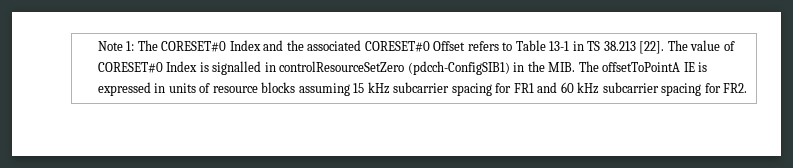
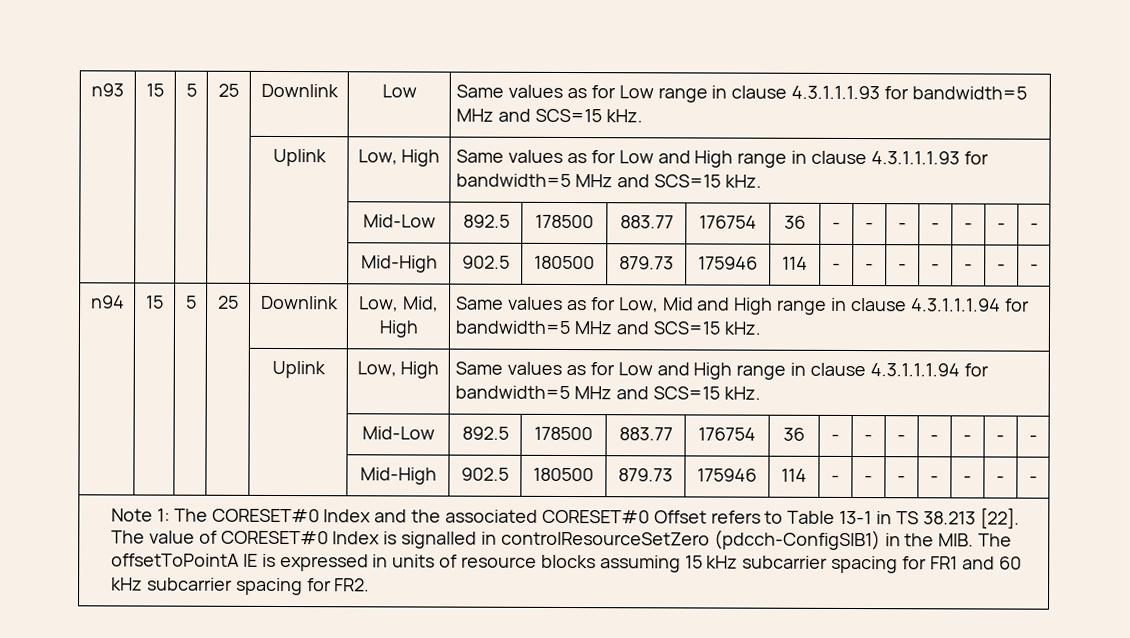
+ n93 | 15 | 5 | 25 | Downlink | Low | Same values as for Low range in clause 4.3.1.1.1.93 for bandwidth=5 MHz and SCS=15 kHz.
+ | | | | Uplink | Low, High | Same values as for Low and High range in clause 4.3.1.1.1.93 for bandwidth=5 MHz and SCS=15 kHz.
+ | | | | | Mid-Low | 892.5 | 178500 | 883.77 | 176754 | 36 | - | - | - | - | - | - | -
+ | | | | | Mid-High | 902.5 | 180500 | 879.73 | 175946 | 114 | - | - | - | - | - | - | -
+ n94 | 15 | 5 | 25 | Downlink | Low, Mid, High | Same values as for Low, Mid and High range in clause 4.3.1.1.1.94 for bandwidth=5 MHz and SCS=15 kHz.
+ | | | | Uplink | Low, High | Same values as for Low and High range in clause 4.3.1.1.1.94 for bandwidth=5 MHz and SCS=15 kHz.
+ | | | | | Mid-Low | 892.5 | 178500 | 883.77 | 176754 | 36 | - | - | - | - | - | - | -
+ | | | | | Mid-High | 902.5 | 180500 | 879.73 | 175946 | 114 | - | - | - | - | - | - | -

